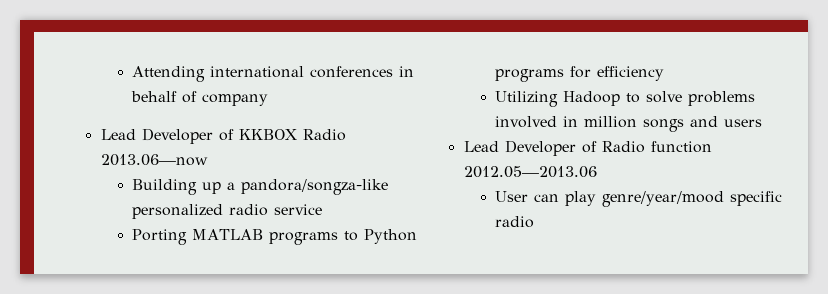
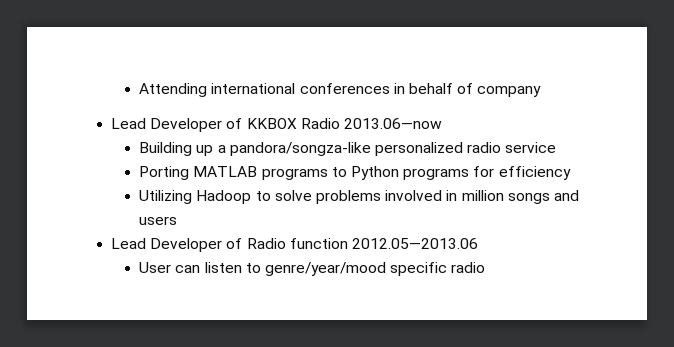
- User can play genre/year/mood specific radio
+ User can listen to genre/year/mood specific radio

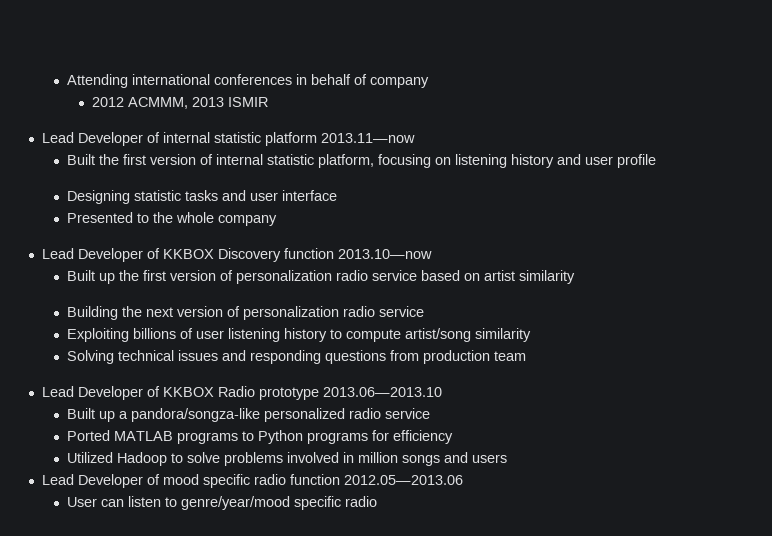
+ 2012 ACMMM, 2013 ISMIR
+ Lead Developer of internal statistic platform 2013.11—now
+ Built the first version of internal statistic platform, focusing on listening history and user profile
+ Designing statistic tasks and user interface
+ Presented to the whole company
+ Lead Developer of KKBOX Discovery function 2013.10—now
+ Built up the first version of personalization radio service based on artist similarity
+ Building the next version of personalization radio service
+ Exploiting billions of user listening history to compute artist/song similarity
+ Solving technical issues and responding questions from production team
- Lead Developer of KKBOX Radio 2013.06—now
- Building up a pandora/songza-like personalized radio service
+ Lead Developer of KKBOX Radio prototype 2013.06—2013.10
+ Built up a pandora/songza-like personalized radio service
- Porting MATLAB programs to Python programs for efficiency
+ Ported MATLAB programs to Python programs for efficiency
- Utilizing Hadoop to solve problems involved in million songs and users
+ Utilized Hadoop to solve problems involved in million songs and users
- Lead Developer of Radio function 2012.05—2013.06
+ Lead Developer of mood specific radio function 2012.05—2013.06

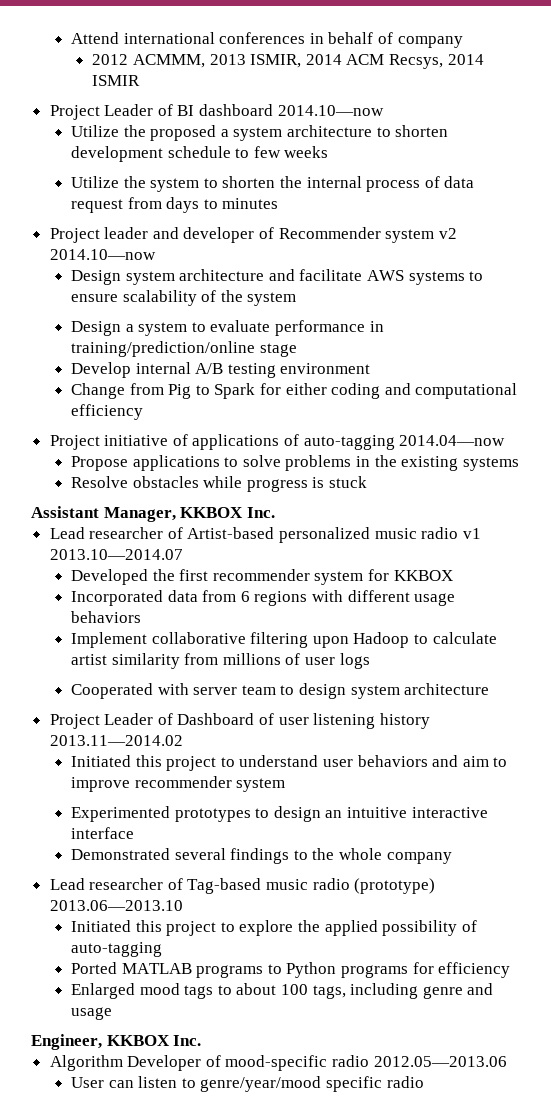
- Attending international conferences in behalf of company
+ Attend international conferences in behalf of company
- 2012 ACMMM, 2013 ISMIR
- Lead Developer of internal statistic platform 2013.11—now
- Built the first version of internal statistic platform, focusing on listening history and user profile
- Designing statistic tasks and user interface
- Presented to the whole company
+ 2012 ACMMM, 2013 ISMIR, 2014 ACM Recsys, 2014 ISMIR
+ Project Leader of BI dashboard 2014.10—now
+ Utilize the proposed a system architecture to shorten development schedule to few weeks
+ Utilize the system to shorten the internal process of data request from days to minutes
+ Project leader and developer of Recommender system v2 2014.10—now
+ Design system architecture and facilitate AWS systems to ensure scalability of the system
+ Design a system to evaluate performance in training/prediction/online stage
+ Develop internal A/B testing environment
+ Change from Pig to Spark for either coding and computational efficiency
+ Project initiative of applications of auto-tagging 2014.04—now
+ Propose applications to solve problems in the existing systems
+ Resolve obstacles while progress is stuck
+ Assistant Manager, KKBOX Inc.
+ Lead researcher of Artist-based personalized music radio v1 2013.10—2014.07
+ Developed the first recommender system for KKBOX
+ Incorporated data from 6 regions with different usage behaviors
+ Implement collaborative filtering upon Hadoop to calculate artist similarity from millions of user logs
+ Cooperated with server team to design system architecture
+ Project Leader of Dashboard of user listening history 2013.11—2014.02
+ Initiated this project to understand user behaviors and aim to improve recommender system
+ Experimented prototypes to design an intuitive interactive interface
+ Demonstrated several findings to the whole company
- Lead Developer of KKBOX Discovery function 2013.10—now
- Built up the first version of personalization radio service based on artist similarity
- Building the next version of personalization radio service
- Exploiting billions of user listening history to compute artist/song similarity
- Solving technical issues and responding questions from production team
- Lead Developer of KKBOX Radio prototype 2013.06—2013.10
- Built up a pandora/songza-like personalized radio service
+ Lead researcher of Tag-based music radio (prototype) 2013.06—2013.10
+ Initiated this project to explore the applied possibility of auto-tagging
- Utilized Hadoop to solve problems involved in million songs and users
- Lead Developer of mood specific radio function 2012.05—2013.06
+ Enlarged mood tags to about 100 tags, including genre and usage
+ Engineer, KKBOX Inc.
+ Algorithm Developer of mood-specific radio 2012.05—2013.06

